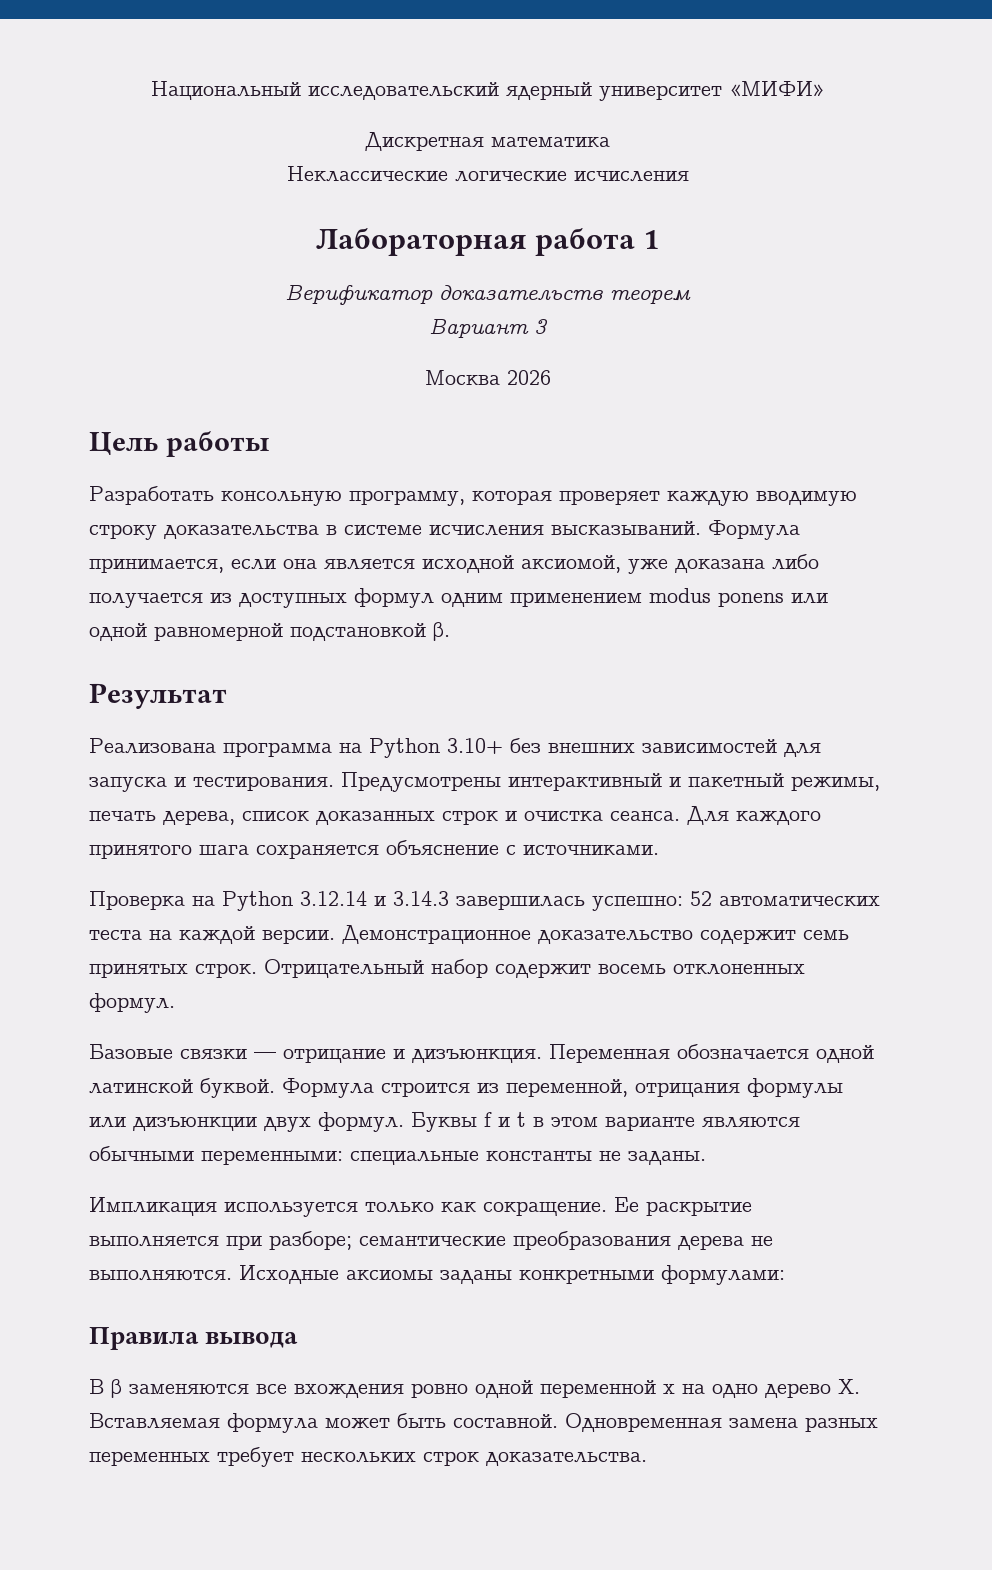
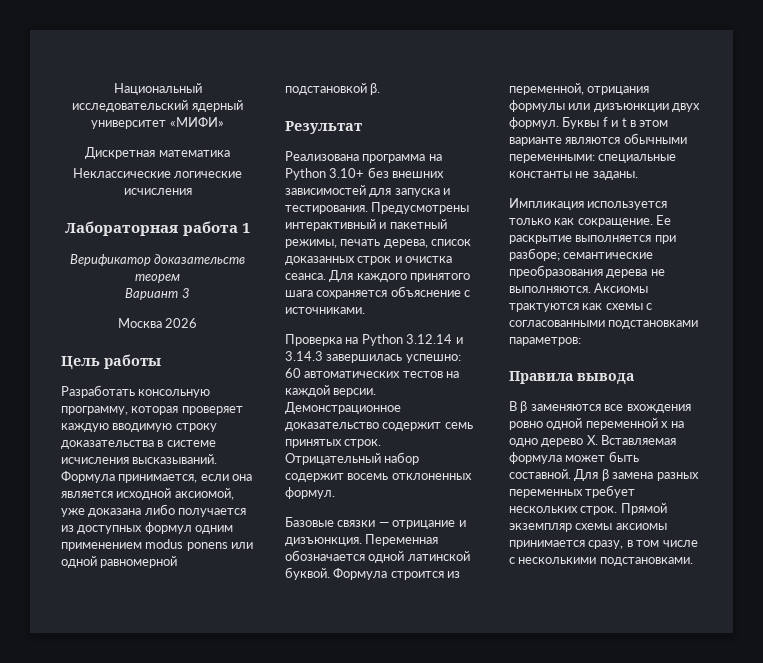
- Проверка на Python 3.12.14 и 3.14.3 завершилась успешно: 52 автоматических теста на каждой версии.
+ Проверка на Python 3.12.14 и 3.14.3 завершилась успешно: 60 автоматических тестов на каждой версии.
- Исходные аксиомы заданы конкретными формулами:
+ Аксиомы трактуются как схемы с согласованными подстановками параметров:
- Одновременная замена разных переменных требует нескольких строк доказательства.
+ Для β замена разных переменных требует нескольких строк. Прямой экземпляр схемы аксиомы принимается сразу, в том числе с несколькими подстановками.

